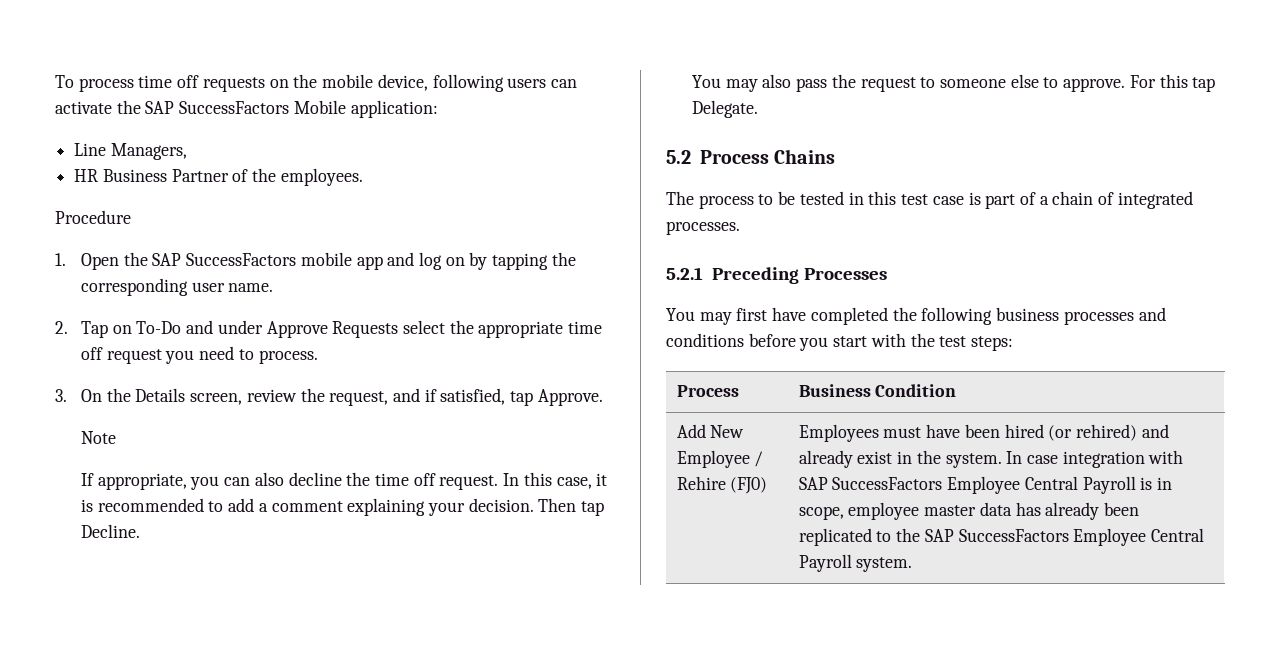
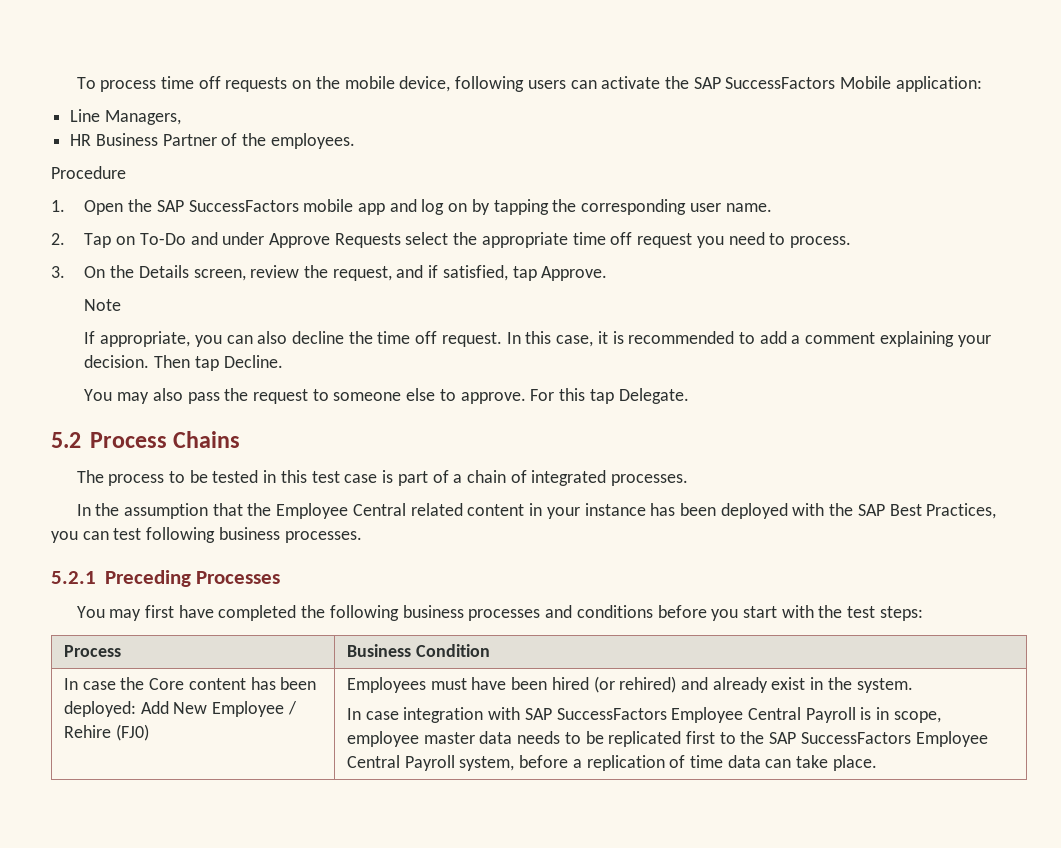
+ In the assumption that the Employee Central related content in your instance has been deployed with the SAP Best Practices, you can test following business processes.
- Add New Employee / Rehire (FJ0)
+ In case the Core content has been deployed: Add New Employee / Rehire (FJ0)
- Employees must have been hired (or rehired) and already exist in the system. In case integration with SAP SuccessFactors Employee Central Payroll is in scope, employee master data has already been replicated to the SAP SuccessFactors Employee Central Payroll system.
+ Employees must have been hired (or rehired) and already exist in the system.
+ In case integration with SAP SuccessFactors Employee Central Payroll is in scope, employee master data needs to be replicated first to the SAP SuccessFactors Employee Central Payroll system, before a replication of time data can take place.

